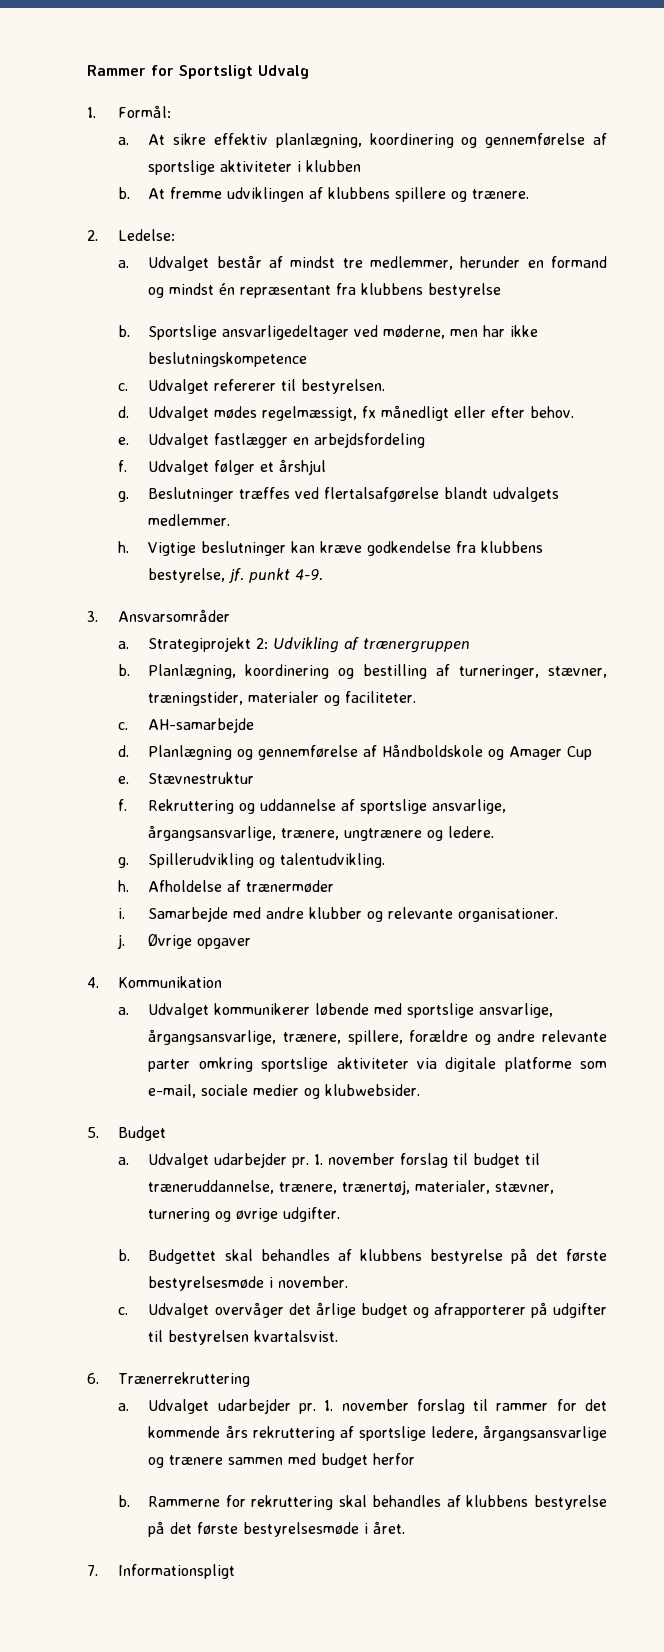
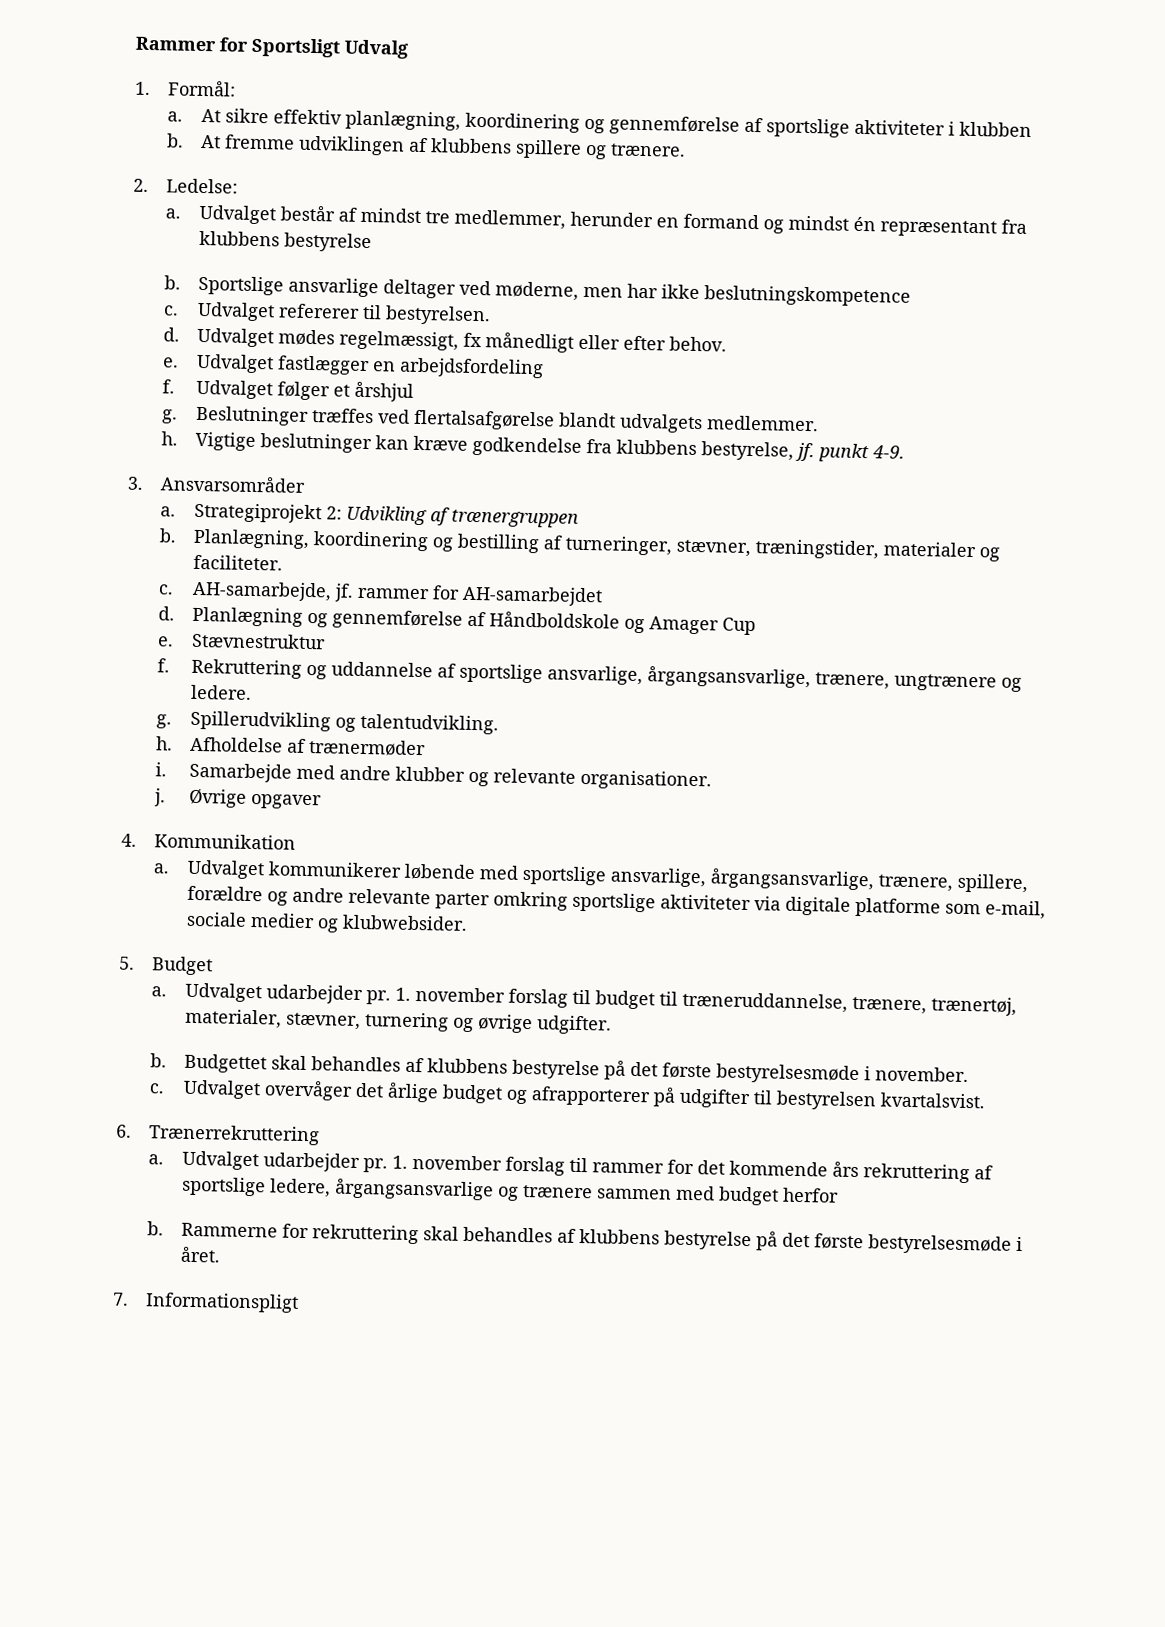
- Sportslige ansvarligedeltager ved møderne, men har ikke beslutningskompetence
+ Sportslige ansvarlige deltager ved møderne, men har ikke beslutningskompetence
- AH-samarbejde
+ AH-samarbejde, jf. rammer for AH-samarbejdet

